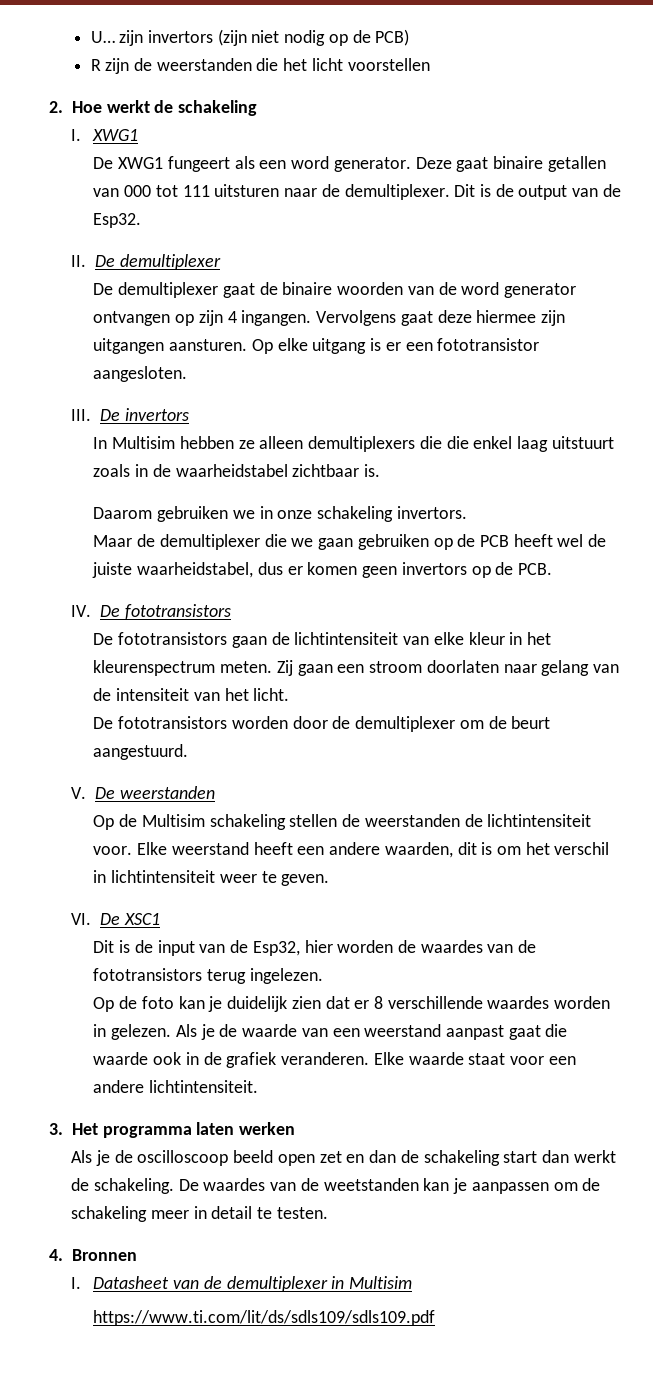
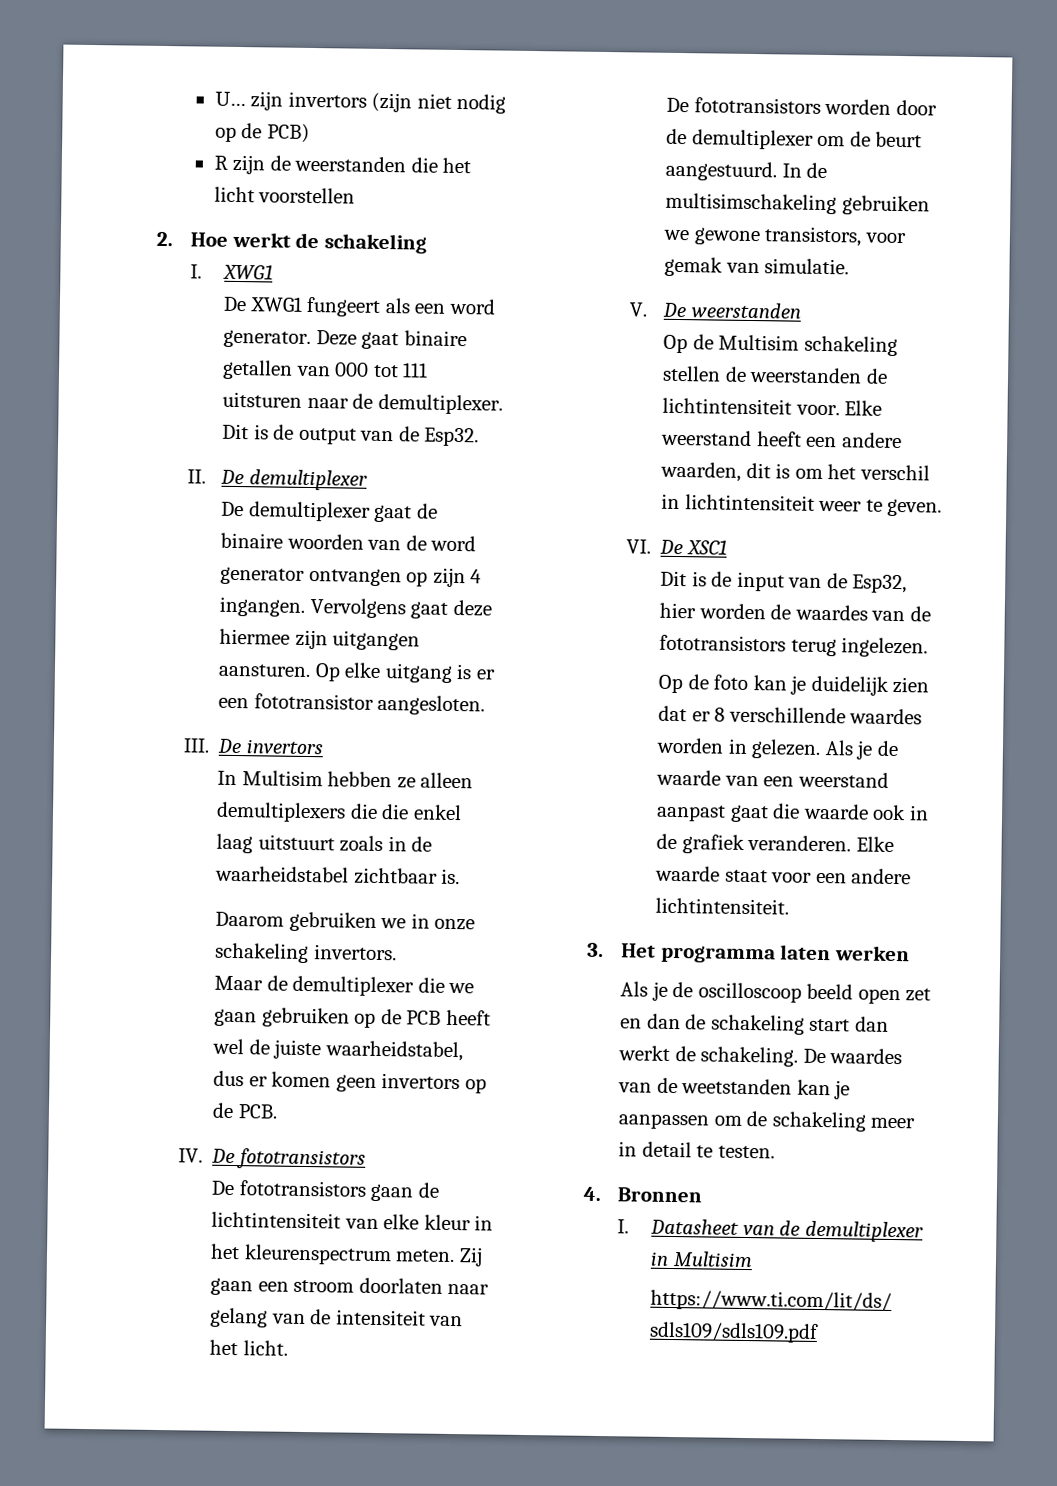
+ In de multisimschakeling gebruiken we gewone transistors, voor gemak van simulatie.

